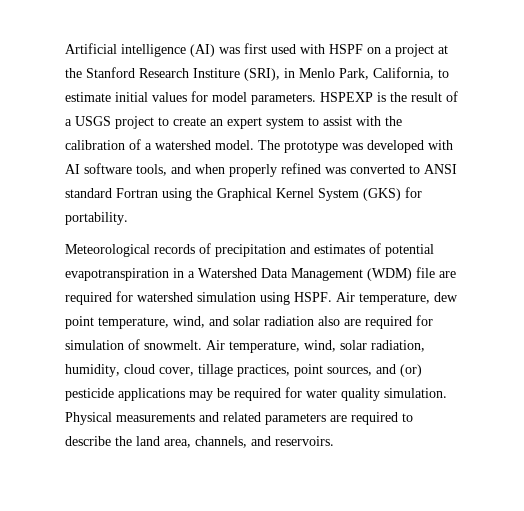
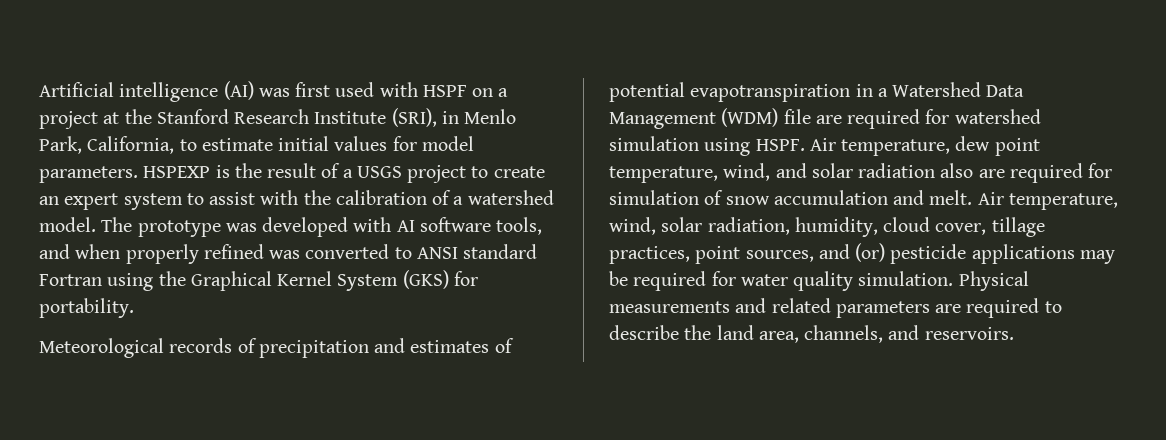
- Artificial intelligence (AI) was first used with HSPF on a project at the Stanford Research Institure (SRI), in Menlo Park, California, to estimate initial values for model parameters.
+ Artificial intelligence (AI) was first used with HSPF on a project at the Stanford Research Institute (SRI), in Menlo Park, California, to estimate initial values for model parameters.
- Air temperature, dew point temperature, wind, and solar radiation also are required for simulation of snowmelt.
+ Air temperature, dew point temperature, wind, and solar radiation also are required for simulation of snow accumulation and melt.

